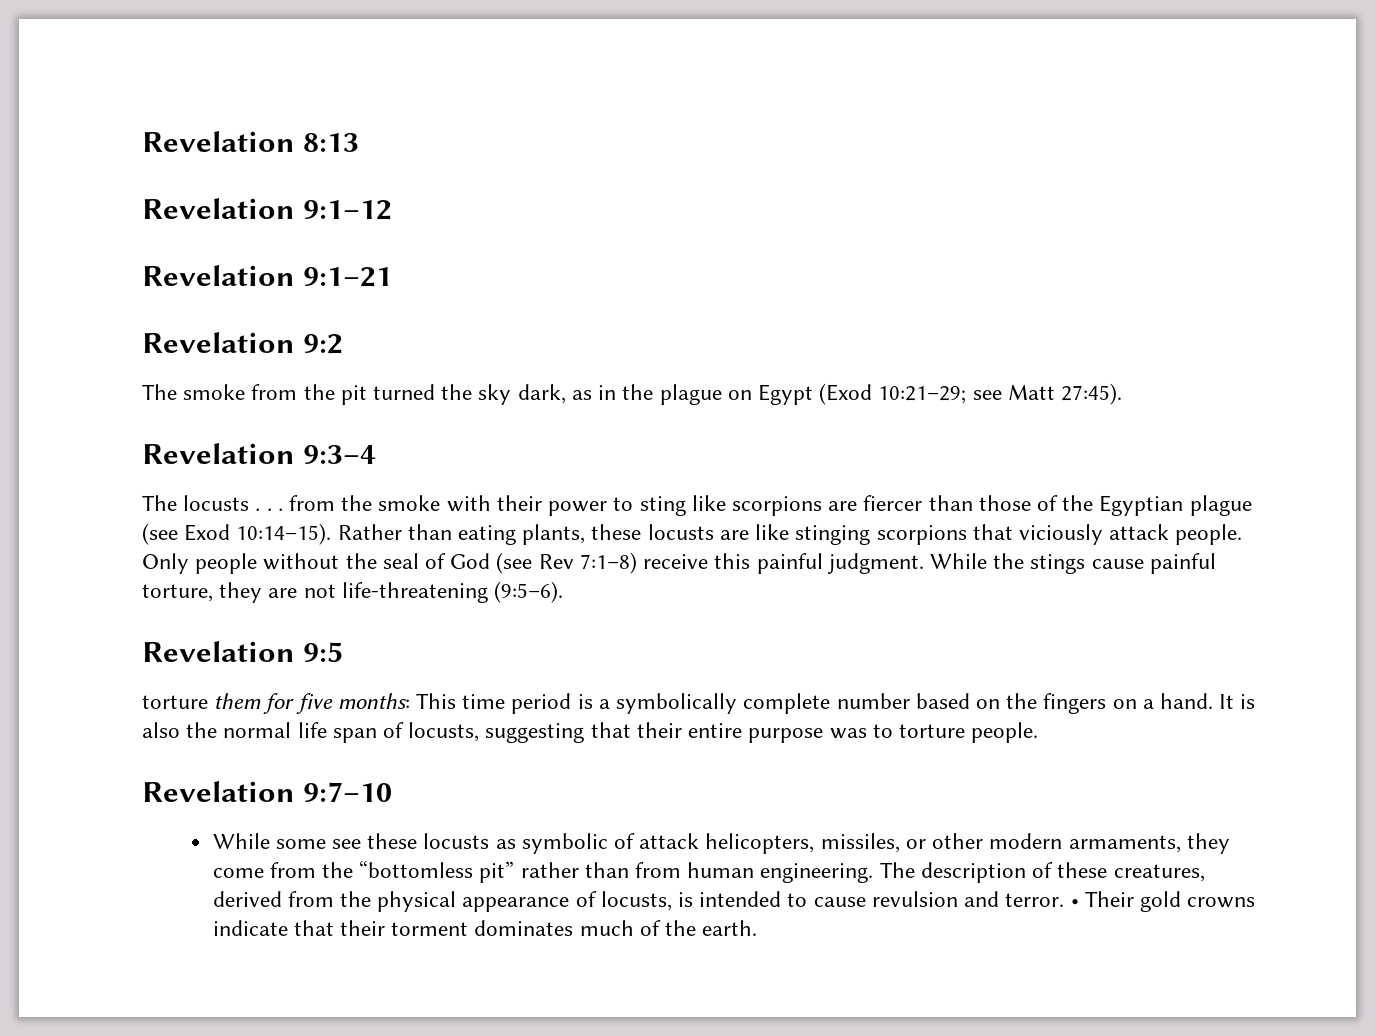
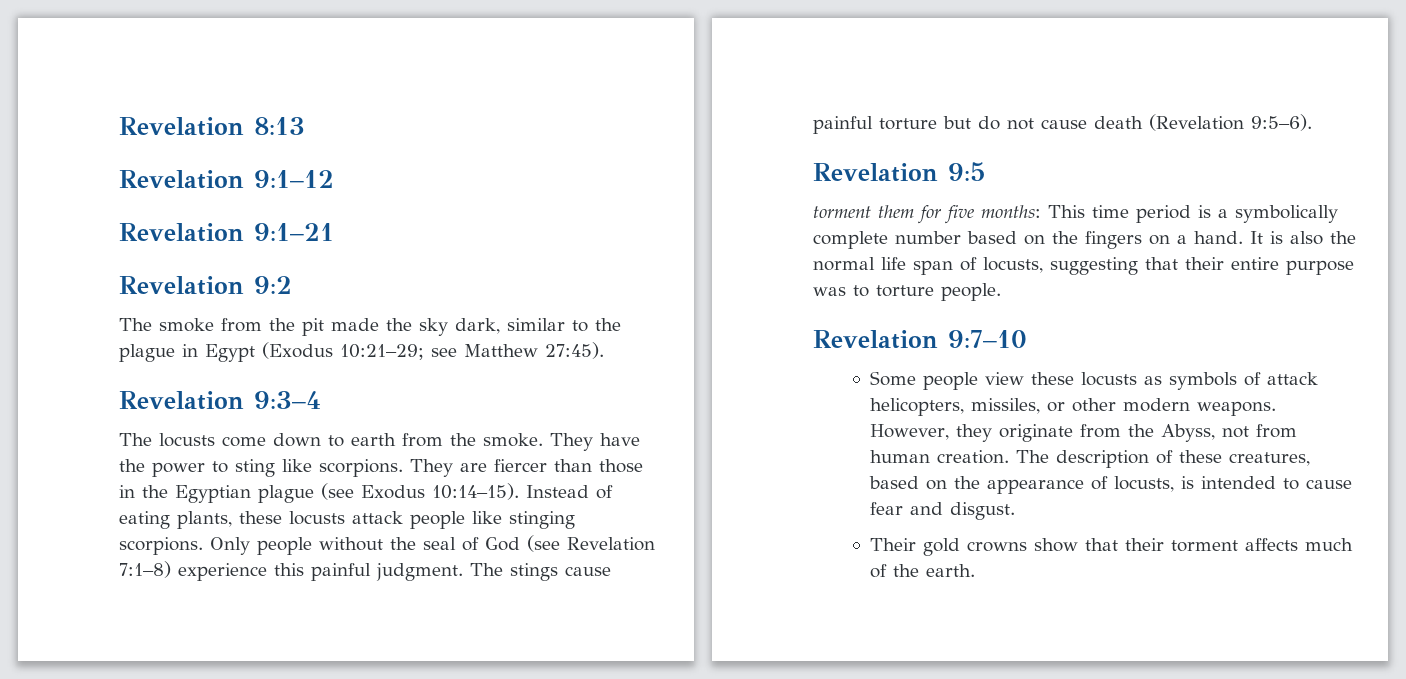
- The smoke from the pit turned the sky dark, as in the plague on Egypt (Exod 10:21–29; see Matt 27:45).
+ The smoke from the pit made the sky dark, similar to the plague in Egypt (Exodus 10:21–29; see Matthew 27:45).
- The locusts . . . from the smoke with their power to sting like scorpions are fiercer than those of the Egyptian plague (see Exod 10:14–15). Rather than eating plants, these locusts are like stinging scorpions that viciously attack people.
+ The locusts come down to earth from the smoke. They have the power to sting like scorpions. They are fiercer than those in the Egyptian plague (see Exodus 10:14–15). Instead of eating plants, these locusts attack people like stinging scorpions.
- Only people without the seal of God (see Rev 7:1–8) receive this painful judgment.
+ Only people without the seal of God (see Revelation 7:1–8) experience this painful judgment.
- While the stings cause painful torture, they are not life-threatening (9:5–6).
+ The stings cause painful torture but do not cause death (Revelation 9:5–6).
- torture them for five months: This time period is a symbolically complete number based on the fingers on a hand.
+ torment them for five months: This time period is a symbolically complete number based on the fingers on a hand.
- While some see these locusts as symbolic of attack helicopters, missiles, or other modern armaments, they come from the “bottomless pit” rather than from human engineering.
+ Some people view these locusts as symbols of attack helicopters, missiles, or other modern weapons. However, they originate from the Abyss, not from human creation.
- The description of these creatures, derived from the physical appearance of locusts, is intended to cause revulsion and terror. • Their gold crowns indicate that their torment dominates much of the earth.
+ The description of these creatures, based on the appearance of locusts, is intended to cause fear and disgust.
+ Their gold crowns show that their torment affects much of the earth.

